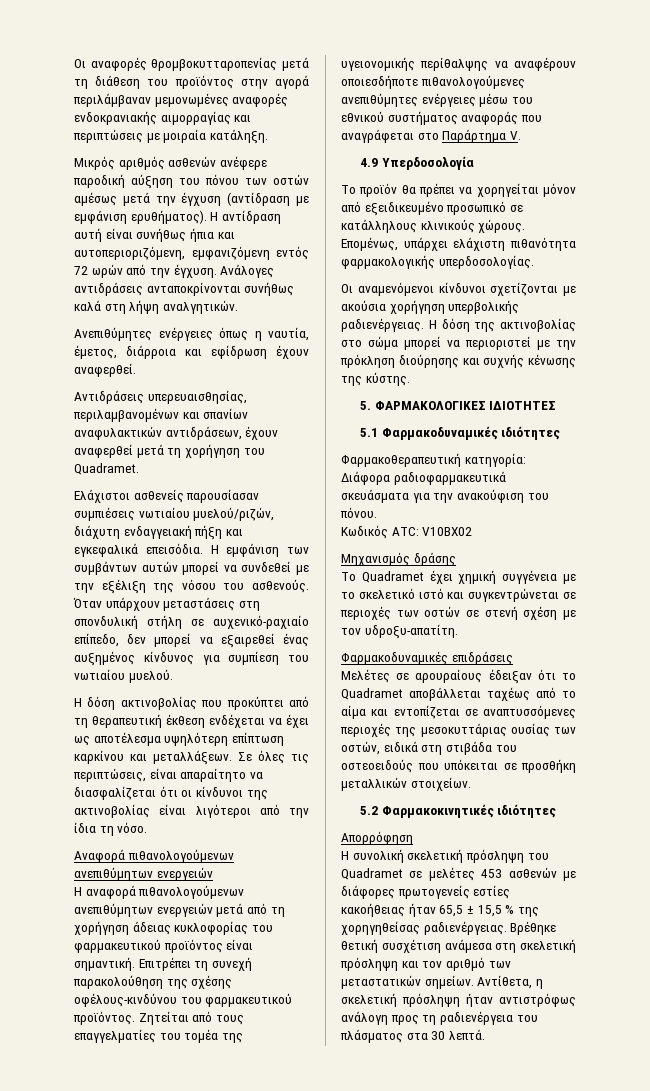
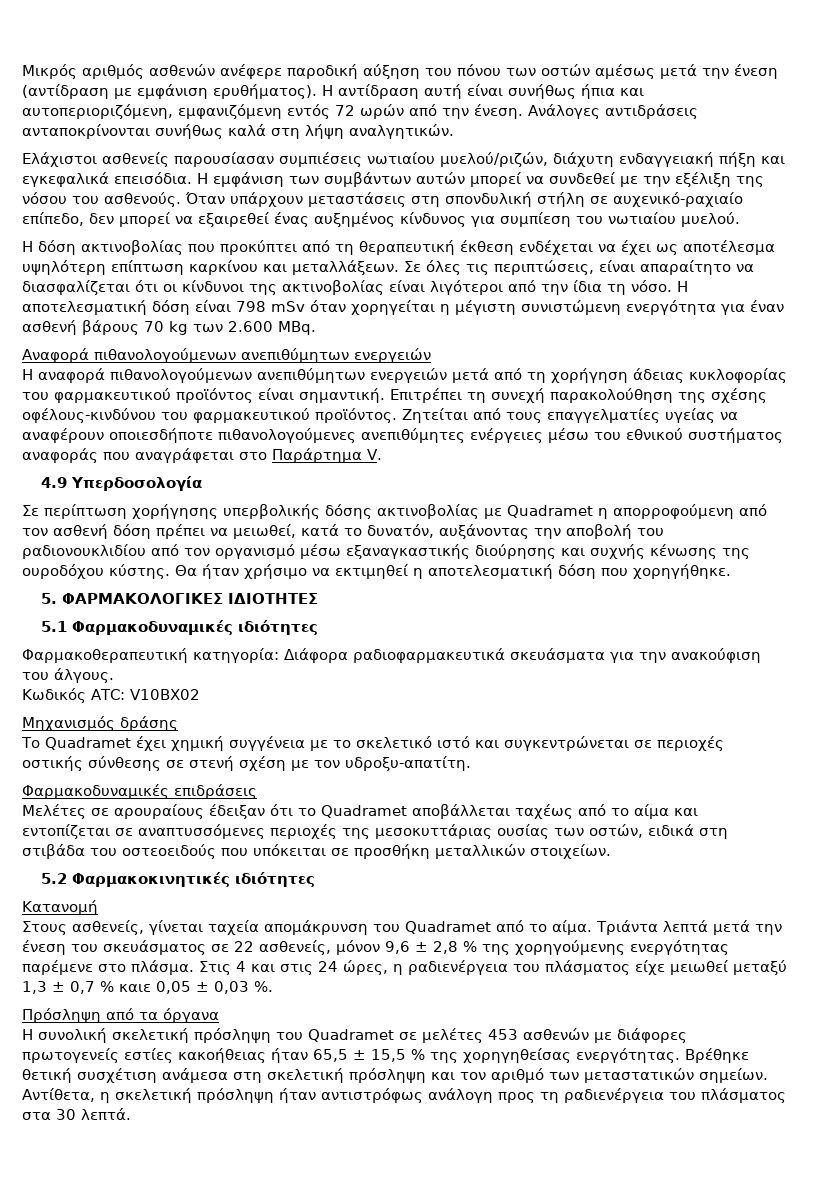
- Οι αναφορές θρομβοκυτταροπενίας μετά τη διάθεση του προϊόντος στην αγορά περιλάμβαναν μεμονωμένες αναφορές ενδοκρανιακής αιμορραγίας και περιπτώσεις με μοιραία κατάληξη.
- Μικρός αριθμός ασθενών ανέφερε παροδική αύξηση του πόνου των οστών αμέσως μετά την έγχυση (αντίδραση με εμφάνιση ερυθήματος).
+ Μικρός αριθμός ασθενών ανέφερε παροδική αύξηση του πόνου των οστών αμέσως μετά την ένεση (αντίδραση με εμφάνιση ερυθήματος).
- Η αντίδραση αυτή είναι συνήθως ήπια και αυτοπεριοριζόμενη, εμφανιζόμενη εντός 72 ωρών από την έγχυση.
+ Η αντίδραση αυτή είναι συνήθως ήπια και αυτοπεριοριζόμενη, εμφανιζόμενη εντός 72 ωρών από την ένεση.
- Ανεπιθύμητες ενέργειες όπως η ναυτία, έμετος, διάρροια και εφίδρωση έχουν αναφερθεί.
- Αντιδράσεις υπερευαισθησίας, περιλαμβανομένων και σπανίων αναφυλακτικών αντιδράσεων, έχουν αναφερθεί μετά τη χορήγηση του Quadramet.
+ Η αποτελεσματική δόση είναι 798 mSv όταν χορηγείται η μέγιστη συνιστώμενη ενεργότητα για έναν ασθενή βάρους 70 kg των 2.600 MBq.
- Ζητείται από τους επαγγελματίες του τομέα της υγειονομικής περίθαλψης να αναφέρουν οποιεσδήποτε πιθανολογούμενες ανεπιθύμητες ενέργειες μέσω του εθνικού συστήματος αναφοράς που αναγράφεται στο Παράρτημα V.
+ Ζητείται από τους επαγγελματίες υγείας να αναφέρουν οποιεσδήποτε πιθανολογούμενες ανεπιθύμητες ενέργειες μέσω του εθνικού συστήματος αναφοράς που αναγράφεται στο Παράρτημα V.
- Το προϊόν θα πρέπει να χορηγείται μόνον από εξειδικευμένο προσωπικό σε κατάλληλους κλινικούς χώρους. Επομένως, υπάρχει ελάχιστη πιθανότητα φαρμακολογικής υπερδοσολογίας.
- Οι αναμενόμενοι κίνδυνοι σχετίζονται με ακούσια χορήγηση υπερβολικής ραδιενέργειας. Η δόση της ακτινοβολίας στο σώμα μπορεί να περιοριστεί με την πρόκληση διούρησης και συχνής κένωσης της κύστης.
+ Σε περίπτωση χορήγησης υπερβολικής δόσης ακτινοβολίας με Quadramet η απορροφούμενη από τον ασθενή δόση πρέπει να μειωθεί, κατά το δυνατόν, αυξάνοντας την αποβολή του ραδιονουκλιδίου από τον οργανισμό μέσω εξαναγκαστικής διούρησης και συχνής κένωσης της ουροδόχου κύστης. Θα ήταν χρήσιμο να εκτιμηθεί η αποτελεσματική δόση που χορηγήθηκε.
- Φαρμακοθεραπευτική κατηγορία: Διάφορα ραδιοφαρμακευτικά σκευάσματα για την ανακούφιση του πόνου.
+ Φαρμακοθεραπευτική κατηγορία: Διάφορα ραδιοφαρμακευτικά σκευάσματα για την ανακούφιση του άλγους.
- Το Quadramet έχει χημική συγγένεια με το σκελετικό ιστό και συγκεντρώνεται σε περιοχές των οστών σε στενή σχέση με τον υδροξυ-απατίτη.
+ Το Quadramet έχει χημική συγγένεια με το σκελετικό ιστό και συγκεντρώνεται σε περιοχές οστικής σύνθεσης σε στενή σχέση με τον υδροξυ-απατίτη.
- Απορρόφηση
+ Κατανομή
+ Στους ασθενείς, γίνεται ταχεία απομάκρυνση του Quadramet από το αίμα. Τριάντα λεπτά μετά την ένεση του σκευάσματος σε 22 ασθενείς, μόνον 9,6 ± 2,8 % της χορηγούμενης ενεργότητας παρέμενε στο πλάσμα. Στις 4 και στις 24 ώρες, η ραδιενέργεια του πλάσματος είχε μειωθεί μεταξύ 1,3 ± 0,7 % καιε 0,05 ± 0,03 %.
+ Πρόσληψη από τα όργανα
- Η συνολική σκελετική πρόσληψη του Quadramet σε μελέτες 453 ασθενών με διάφορες πρωτογενείς εστίες κακοήθειας ήταν 65,5 ± 15,5 % της χορηγηθείσας ραδιενέργειας.
+ Η συνολική σκελετική πρόσληψη του Quadramet σε μελέτες 453 ασθενών με διάφορες πρωτογενείς εστίες κακοήθειας ήταν 65,5 ± 15,5 % της χορηγηθείσας ενεργότητας.

